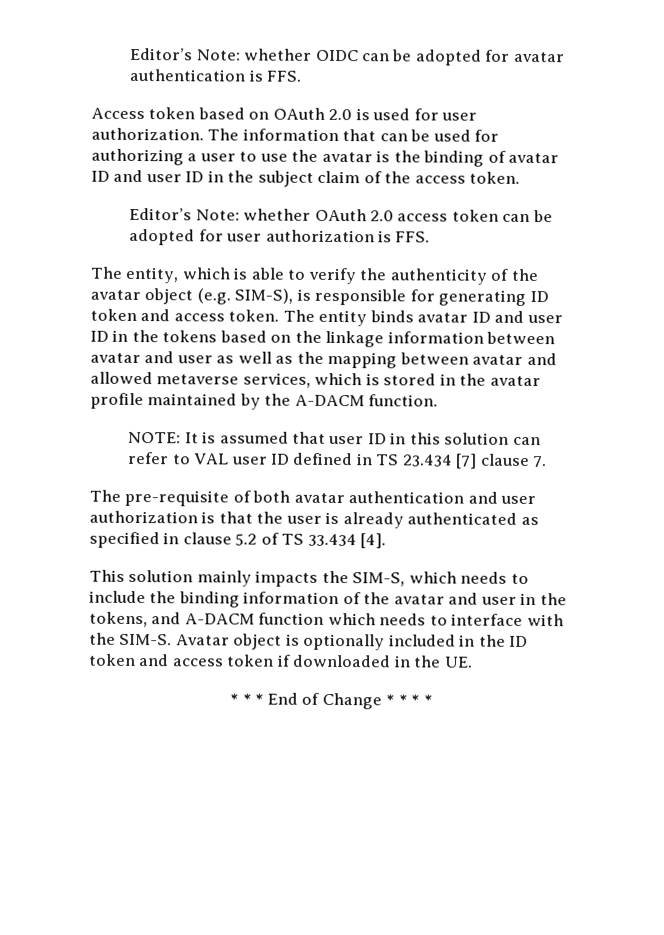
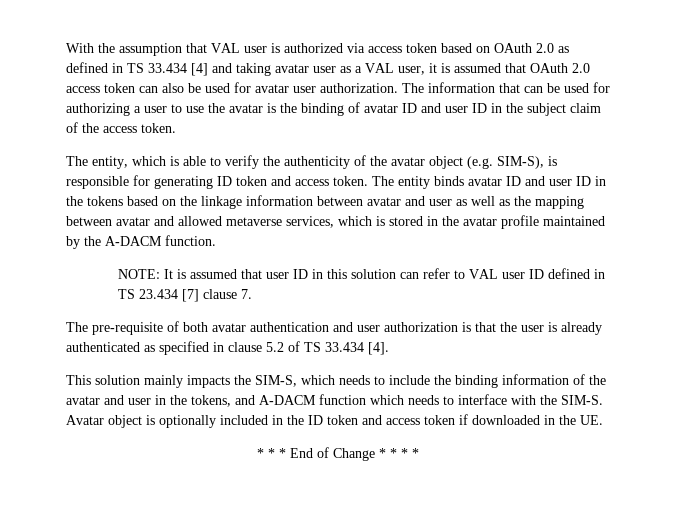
- Editor’s Note: whether OIDC can be adopted for avatar authentication is FFS.
- Access token based on OAuth 2.0 is used for user authorization.
+ With the assumption that VAL user is authorized via access token based on OAuth 2.0 as defined in TS 33.434 [4] and taking avatar user as a VAL user, it is assumed that OAuth 2.0 access token can also be used for avatar user authorization.
- Editor’s Note: whether OAuth 2.0 access token can be adopted for user authorization is FFS.

